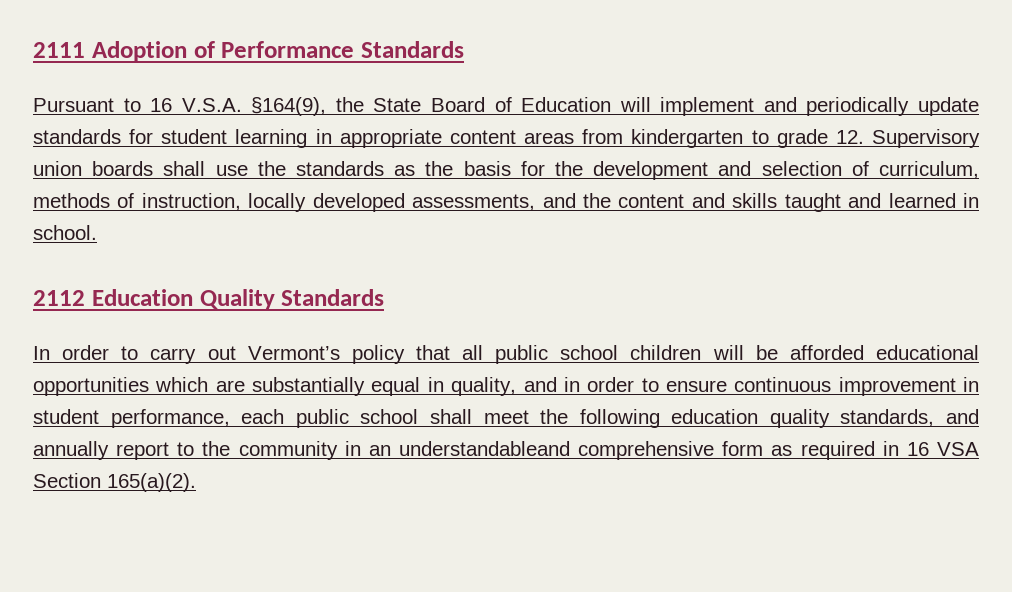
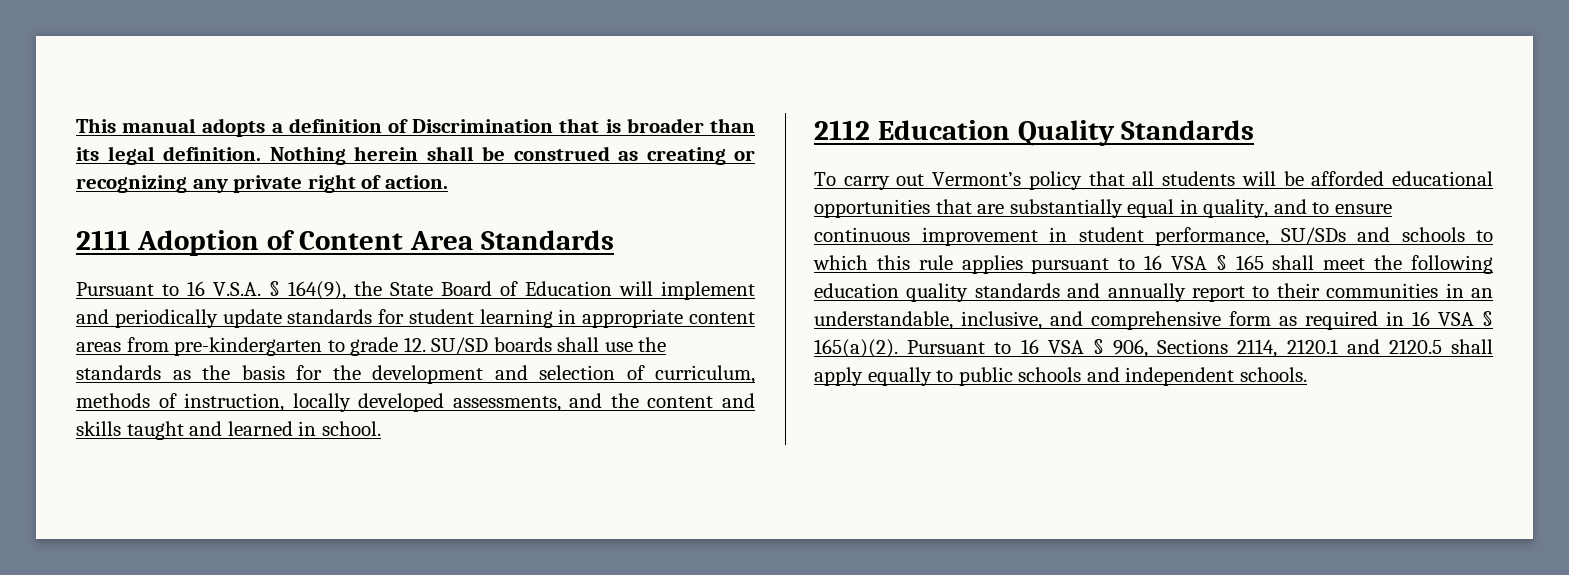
+ This manual adopts a definition of Discrimination that is broader than its legal definition. Nothing herein shall be construed as creating or recognizing any private right of action.
- 2111 Adoption of Performance Standards
+ 2111 Adoption of Content Area Standards
- Pursuant to 16 V.S.A. §164(9), the State Board of Education will implement and periodically update standards for student learning in appropriate content areas from kindergarten to grade 12. Supervisory union boards shall use the standards as the basis for the development and selection of curriculum, methods of instruction, locally developed assessments, and the content and skills taught and learned in school.
+ Pursuant to 16 V.S.A. § 164(9), the State Board of Education will implement and periodically update standards for student learning in appropriate content areas from pre-kindergarten to grade 12. SU/SD boards shall use the standards as the basis for the development and selection of curriculum, methods of instruction, locally developed assessments, and the content and skills taught and learned in school.
- In order to carry out Vermont’s policy that all public school children will be afforded educational opportunities which are substantially equal in quality, and in order to ensure continuous improvement in student performance, each public school shall meet the following education quality standards, and annually report to the community in an understandableand comprehensive form as required in 16 VSA Section 165(a)(2).
+ To carry out Vermont’s policy that all students will be afforded educational opportunities that are substantially equal in quality, and to ensure continuous improvement in student performance, SU/SDs and schools to which this rule applies pursuant to 16 VSA § 165 shall meet the following education quality standards and annually report to their communities in an understandable, inclusive, and comprehensive form as required in 16 VSA § 165(a)(2). Pursuant to 16 VSA § 906, Sections 2114, 2120.1 and 2120.5 shall apply equally to public schools and independent schools.

